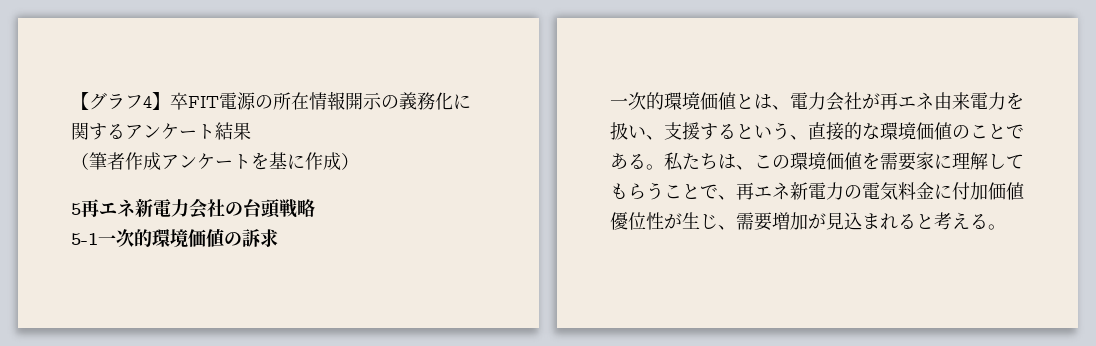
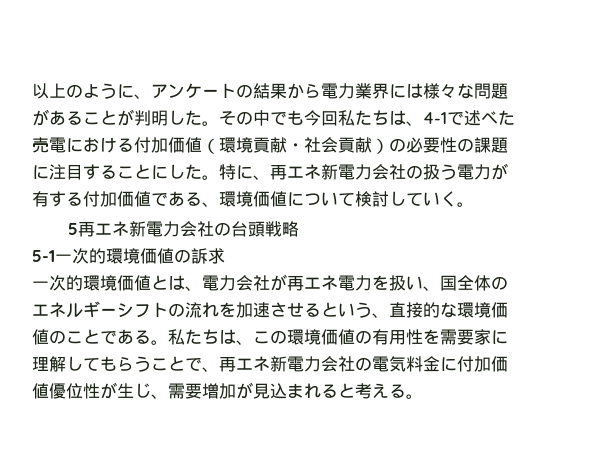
- 【グラフ4】卒FIT電源の所在情報開示の義務化に関するアンケート結果
- （筆者作成アンケートを基に作成）
+ 以上のように、アンケートの結果から電力業界には様々な問題があることが判明した。その中でも今回私たちは、4-1で述べた売電における付加価値（環境貢献・社会貢献）の必要性の課題に注目することにした。特に、再エネ新電力会社の扱う電力が有する付加価値である、環境価値について検討していく。
- 一次的環境価値とは、電力会社が再エネ由来電力を扱い、支援するという、直接的な環境価値のことである。
+ 一次的環境価値とは、電力会社が再エネ電力を扱い、国全体のエネルギーシフトの流れを加速させるという、直接的な環境価値のことである。
- 私たちは、この環境価値を需要家に理解してもらうことで、再エネ新電力の電気料金に付加価値優位性が生じ、需要増加が見込まれると考える。
+ 私たちは、この環境価値の有用性を需要家に理解してもらうことで、再エネ新電力会社の電気料金に付加価値優位性が生じ、需要増加が見込まれると考える。

